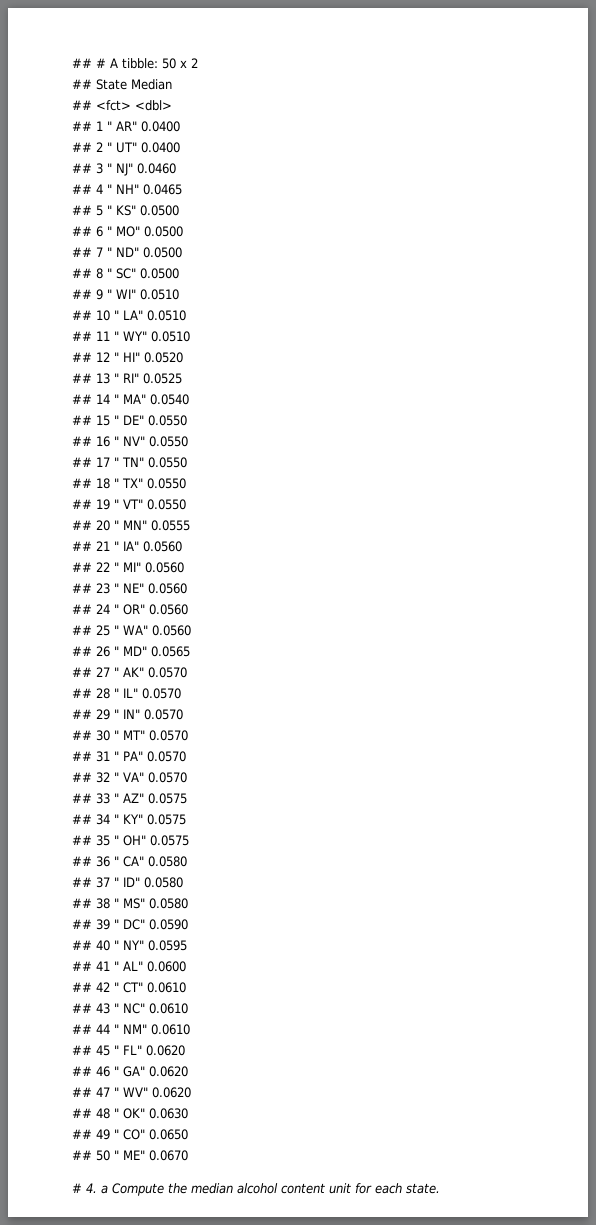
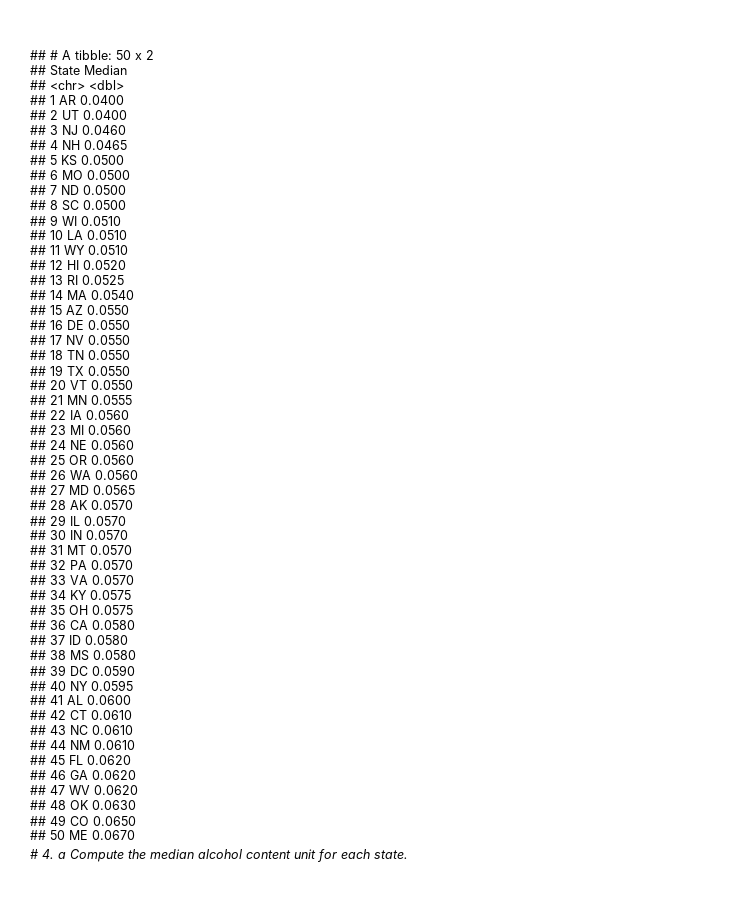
- ## <fct> <dbl>
+ ## <chr> <dbl>
- ## 1 " AR" 0.0400
+ ## 1 AR 0.0400
- ## 2 " UT" 0.0400
+ ## 2 UT 0.0400
- ## 3 " NJ" 0.0460
+ ## 3 NJ 0.0460
- ## 4 " NH" 0.0465
+ ## 4 NH 0.0465
- ## 5 " KS" 0.0500
+ ## 5 KS 0.0500
- ## 6 " MO" 0.0500
+ ## 6 MO 0.0500
- ## 7 " ND" 0.0500
+ ## 7 ND 0.0500
- ## 8 " SC" 0.0500
+ ## 8 SC 0.0500
- ## 9 " WI" 0.0510
+ ## 9 WI 0.0510
- ## 10 " LA" 0.0510
+ ## 10 LA 0.0510
- ## 11 " WY" 0.0510
+ ## 11 WY 0.0510
- ## 12 " HI" 0.0520
+ ## 12 HI 0.0520
- ## 13 " RI" 0.0525
+ ## 13 RI 0.0525
- ## 14 " MA" 0.0540
+ ## 14 MA 0.0540
- ## 15 " DE" 0.0550
+ ## 15 AZ 0.0550
- ## 16 " NV" 0.0550
+ ## 16 DE 0.0550
- ## 17 " TN" 0.0550
+ ## 17 NV 0.0550
- ## 18 " TX" 0.0550
+ ## 18 TN 0.0550
- ## 19 " VT" 0.0550
+ ## 19 TX 0.0550
- ## 20 " MN" 0.0555
- ## 21 " IA" 0.0560
+ ## 20 VT 0.0550
+ ## 21 MN 0.0555
- ## 22 " MI" 0.0560
+ ## 22 IA 0.0560
- ## 23 " NE" 0.0560
+ ## 23 MI 0.0560
- ## 24 " OR" 0.0560
+ ## 24 NE 0.0560
- ## 25 " WA" 0.0560
+ ## 25 OR 0.0560
- ## 26 " MD" 0.0565
- ## 27 " AK" 0.0570
+ ## 26 WA 0.0560
+ ## 27 MD 0.0565
- ## 28 " IL" 0.0570
+ ## 28 AK 0.0570
- ## 29 " IN" 0.0570
+ ## 29 IL 0.0570
- ## 30 " MT" 0.0570
+ ## 30 IN 0.0570
- ## 31 " PA" 0.0570
+ ## 31 MT 0.0570
- ## 32 " VA" 0.0570
+ ## 32 PA 0.0570
- ## 33 " AZ" 0.0575
+ ## 33 VA 0.0570
- ## 34 " KY" 0.0575
+ ## 34 KY 0.0575
- ## 35 " OH" 0.0575
+ ## 35 OH 0.0575
- ## 36 " CA" 0.0580
+ ## 36 CA 0.0580
- ## 37 " ID" 0.0580
+ ## 37 ID 0.0580
- ## 38 " MS" 0.0580
+ ## 38 MS 0.0580
- ## 39 " DC" 0.0590
+ ## 39 DC 0.0590
- ## 40 " NY" 0.0595
+ ## 40 NY 0.0595
- ## 41 " AL" 0.0600
+ ## 41 AL 0.0600
- ## 42 " CT" 0.0610
+ ## 42 CT 0.0610
- ## 43 " NC" 0.0610
+ ## 43 NC 0.0610
- ## 44 " NM" 0.0610
+ ## 44 NM 0.0610
- ## 45 " FL" 0.0620
+ ## 45 FL 0.0620
- ## 46 " GA" 0.0620
+ ## 46 GA 0.0620
- ## 47 " WV" 0.0620
+ ## 47 WV 0.0620
- ## 48 " OK" 0.0630
+ ## 48 OK 0.0630
- ## 49 " CO" 0.0650
+ ## 49 CO 0.0650
- ## 50 " ME" 0.0670
+ ## 50 ME 0.0670

